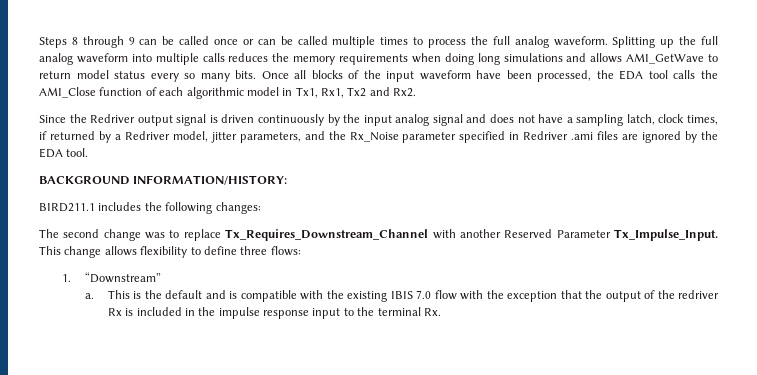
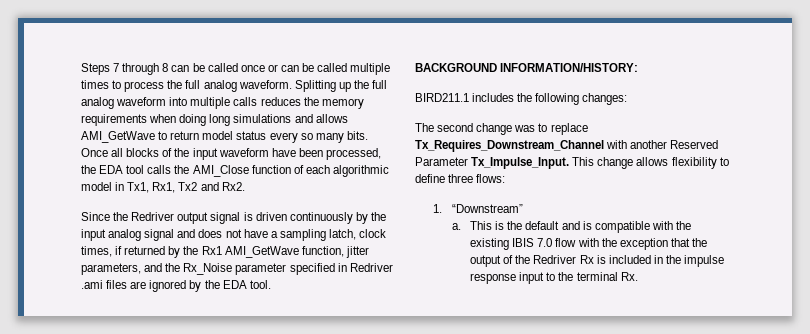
- Steps 8 through 9 can be called once or can be called multiple times to process the full analog waveform.
+ Steps 7 through 8 can be called once or can be called multiple times to process the full analog waveform.
- Since the Redriver output signal is driven continuously by the input analog signal and does not have a sampling latch, clock times, if returned by a Redriver model, jitter parameters, and the Rx_Noise parameter specified in Redriver .ami files are ignored by the EDA tool.
+ Since the Redriver output signal is driven continuously by the input analog signal and does not have a sampling latch, clock times, if returned by the Rx1 AMI_GetWave function, jitter parameters, and the Rx_Noise parameter specified in Redriver .ami files are ignored by the EDA tool.
- This is the default and is compatible with the existing IBIS 7.0 flow with the exception that the output of the redriver Rx is included in the impulse response input to the terminal Rx.
+ This is the default and is compatible with the existing IBIS 7.0 flow with the exception that the output of the Redriver Rx is included in the impulse response input to the terminal Rx.

